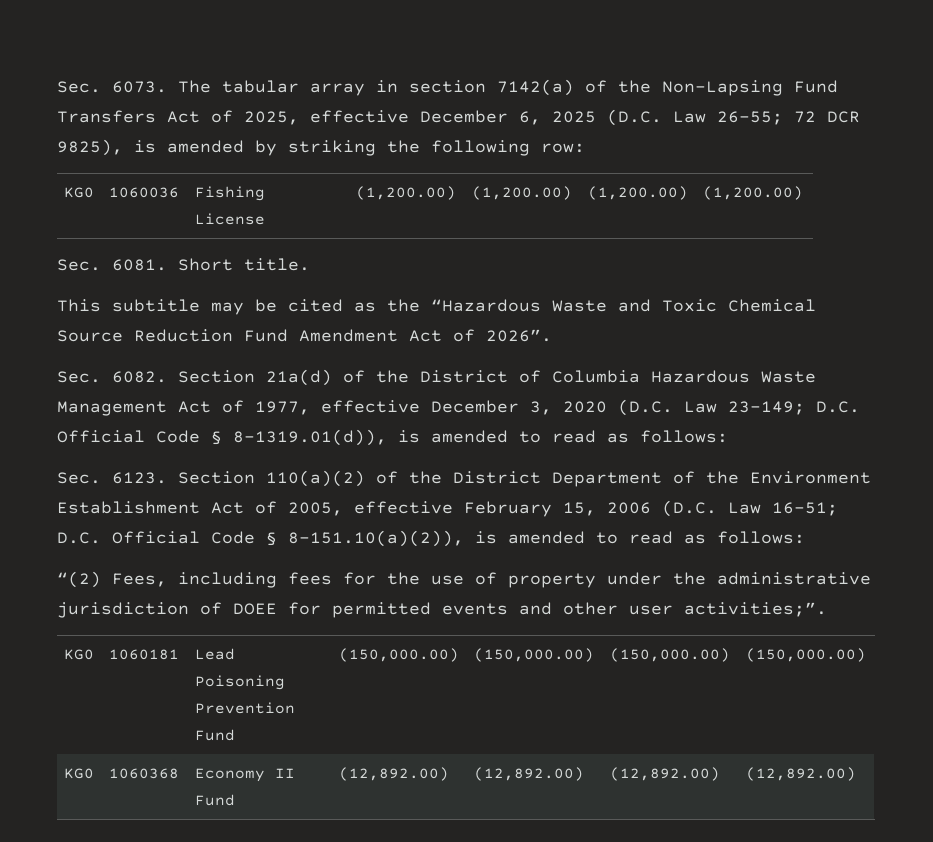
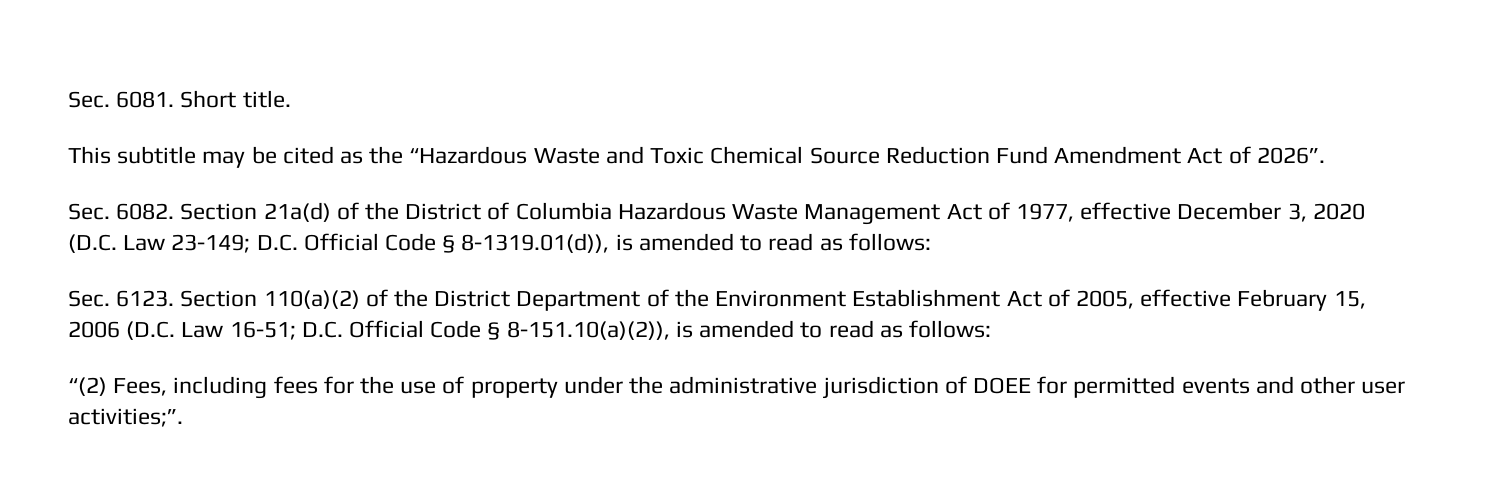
- Sec. 6073. The tabular array in section 7142(a) of the Non-Lapsing Fund Transfers Act of 2025, effective December 6, 2025 (D.C. Law 26-55; 72 DCR 9825), is amended by striking the following row:
- KG0 | 1060036 | Fishing License | (1,200.00) | (1,200.00) | (1,200.00) | (1,200.00)
- KG0 | 1060181 | Lead Poisoning Prevention Fund | (150,000.00) | (150,000.00) | (150,000.00) | (150,000.00)
- KG0 | 1060368 | Economy II Fund | (12,892.00) | (12,892.00) | (12,892.00) | (12,892.00)

